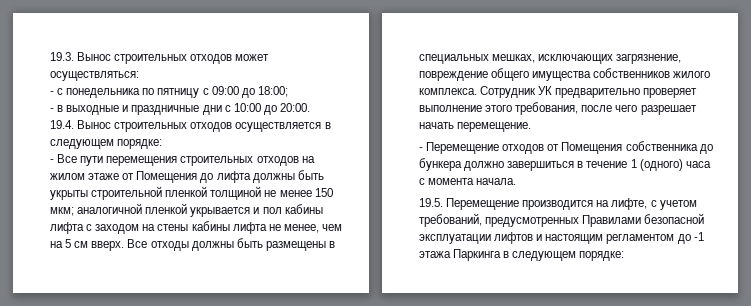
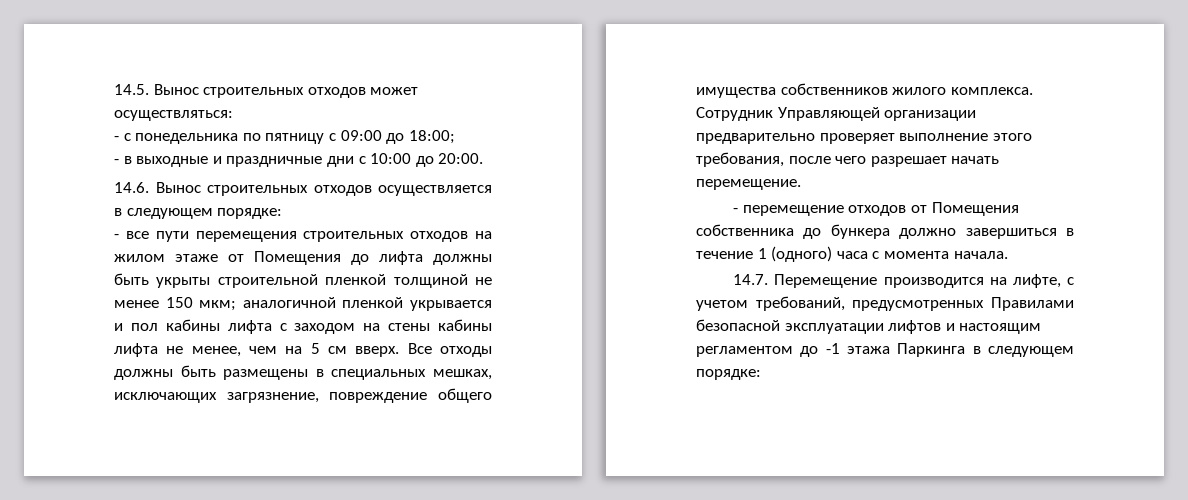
- 19.3. Вынос строительных отходов может осуществляться:
+ 14.5. Вынос строительных отходов может осуществляться:
- 19.4. Вынос строительных отходов осуществляется в следующем порядке:
+ 14.6. Вынос строительных отходов осуществляется в следующем порядке:
- - Все пути перемещения строительных отходов на жилом этаже от Помещения до лифта должны быть укрыты строительной пленкой толщиной не менее 150 мкм; аналогичной пленкой укрывается и пол кабины лифта с заходом на стены кабины лифта не менее, чем на 5 см вверх.
+ - все пути перемещения строительных отходов на жилом этаже от Помещения до лифта должны быть укрыты строительной пленкой толщиной не менее 150 мкм; аналогичной пленкой укрывается и пол кабины лифта с заходом на стены кабины лифта не менее, чем на 5 см вверх.
- Сотрудник УК предварительно проверяет выполнение этого требования, после чего разрешает начать перемещение.
+ Сотрудник Управляющей организации предварительно проверяет выполнение этого требования, после чего разрешает начать перемещение.
- - Перемещение отходов от Помещения собственника до бункера должно завершиться в течение 1 (одного) часа с момента начала.
+ - перемещение отходов от Помещения собственника до бункера должно завершиться в течение 1 (одного) часа с момента начала.
- 19.5. Перемещение производится на лифте, с учетом требований, предусмотренных Правилами безопасной эксплуатации лифтов и настоящим регламентом до -1 этажа Паркинга в следующем порядке:
+ 14.7. Перемещение производится на лифте, с учетом требований, предусмотренных Правилами безопасной эксплуатации лифтов и настоящим регламентом до -1 этажа Паркинга в следующем порядке:

